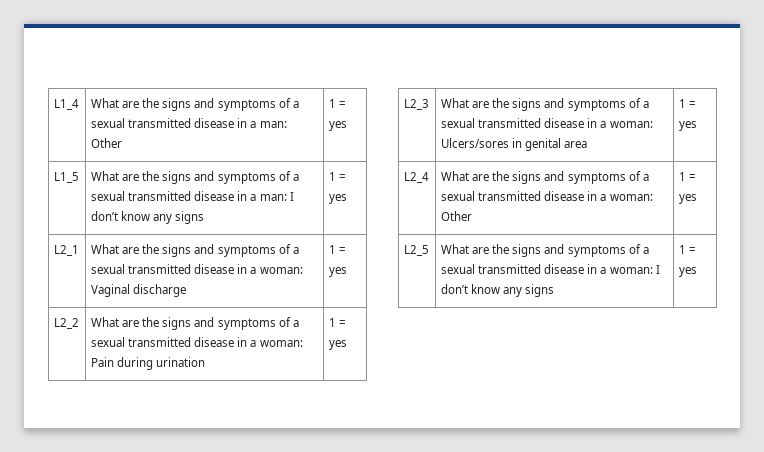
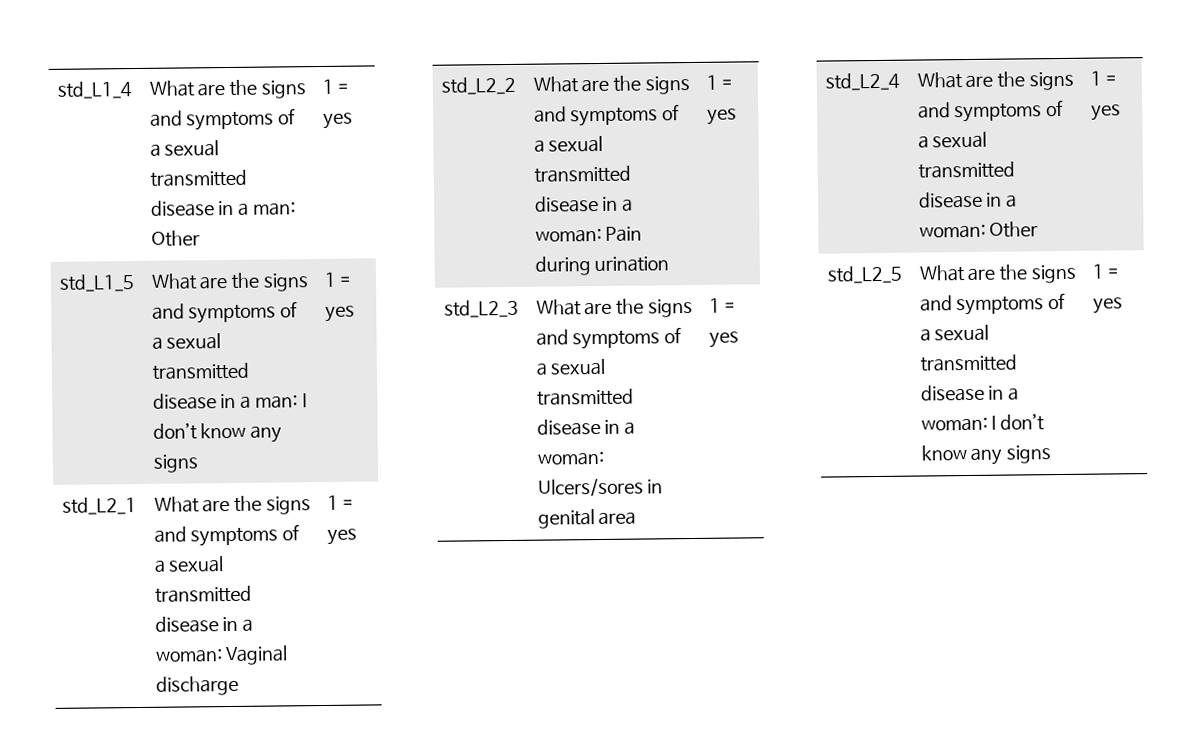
- L1_4 | What are the signs and symptoms of a sexual transmitted disease in a man: Other | 1 = yes
+ std_L1_4 | What are the signs and symptoms of a sexual transmitted disease in a man: Other | 1 = yes
- L1_5 | What are the signs and symptoms of a sexual transmitted disease in a man: I don’t know any signs | 1 = yes
+ std_L1_5 | What are the signs and symptoms of a sexual transmitted disease in a man: I don’t know any signs | 1 = yes
- L2_1 | What are the signs and symptoms of a sexual transmitted disease in a woman: Vaginal discharge | 1 = yes
+ std_L2_1 | What are the signs and symptoms of a sexual transmitted disease in a woman: Vaginal discharge | 1 = yes
- L2_2 | What are the signs and symptoms of a sexual transmitted disease in a woman: Pain during urination | 1 = yes
+ std_L2_2 | What are the signs and symptoms of a sexual transmitted disease in a woman: Pain during urination | 1 = yes
- L2_3 | What are the signs and symptoms of a sexual transmitted disease in a woman: Ulcers/sores in genital area | 1 = yes
+ std_L2_3 | What are the signs and symptoms of a sexual transmitted disease in a woman: Ulcers/sores in genital area | 1 = yes
- L2_4 | What are the signs and symptoms of a sexual transmitted disease in a woman: Other | 1 = yes
+ std_L2_4 | What are the signs and symptoms of a sexual transmitted disease in a woman: Other | 1 = yes
- L2_5 | What are the signs and symptoms of a sexual transmitted disease in a woman: I don’t know any signs | 1 = yes
+ std_L2_5 | What are the signs and symptoms of a sexual transmitted disease in a woman: I don’t know any signs | 1 = yes

